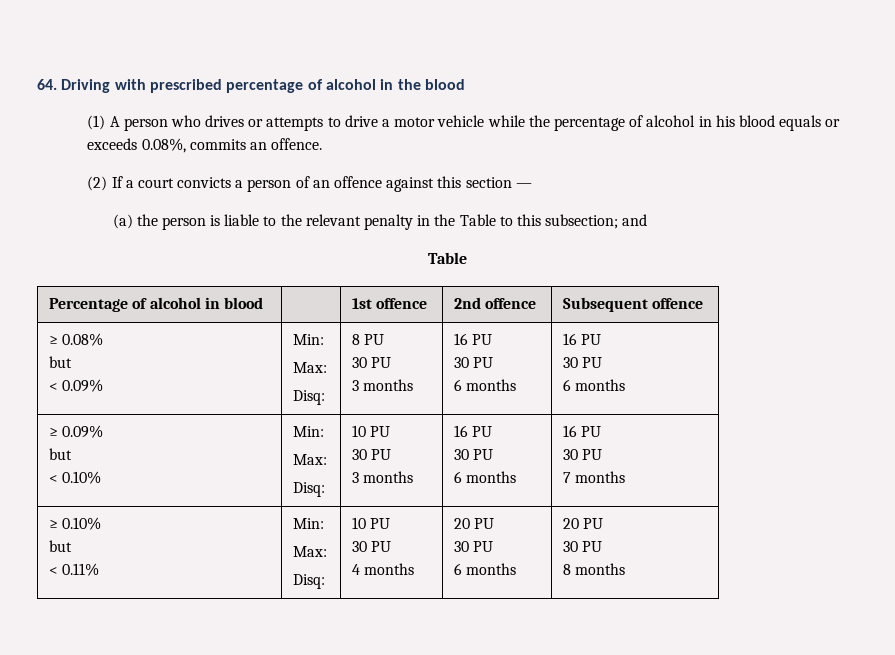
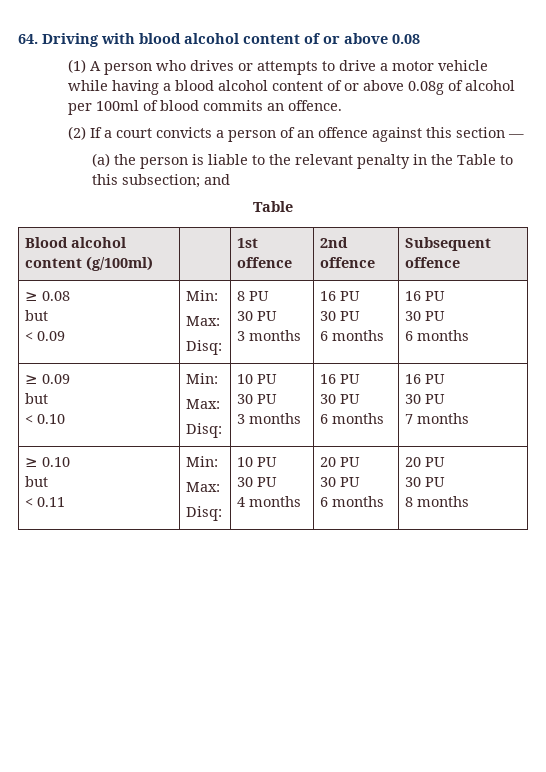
- 64. Driving with prescribed percentage of alcohol in the blood
+ 64. Driving with blood alcohol content of or above 0.08
- (1) A person who drives or attempts to drive a motor vehicle while the percentage of alcohol in his blood equals or exceeds 0.08%, commits an offence.
+ (1) A person who drives or attempts to drive a motor vehicle while having a blood alcohol content of or above 0.08g of alcohol per 100ml of blood commits an offence.
- Percentage of alcohol in blood | | 1st offence | 2nd offence | Subsequent offence
+ Blood alcohol content (g/100ml) | | 1st offence | 2nd offence | Subsequent offence
- ≥ 0.08%
+ ≥ 0.08
  but
- < 0.09% | Min:
+ < 0.09 | Min:
- ≥ 0.09%
+ ≥ 0.09
  but
- < 0.10% | Min:
+ < 0.10 | Min:
- ≥ 0.10%
+ ≥ 0.10
  but
- < 0.11% | Min:
+ < 0.11 | Min:

